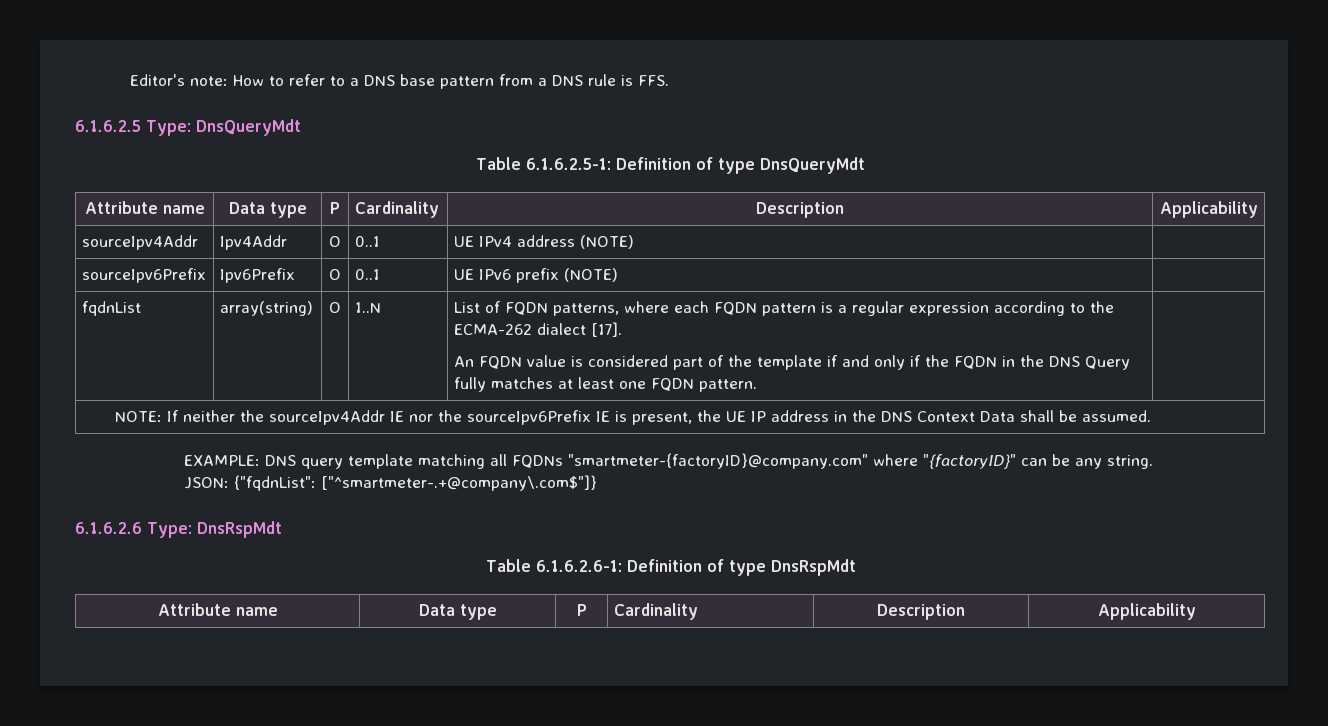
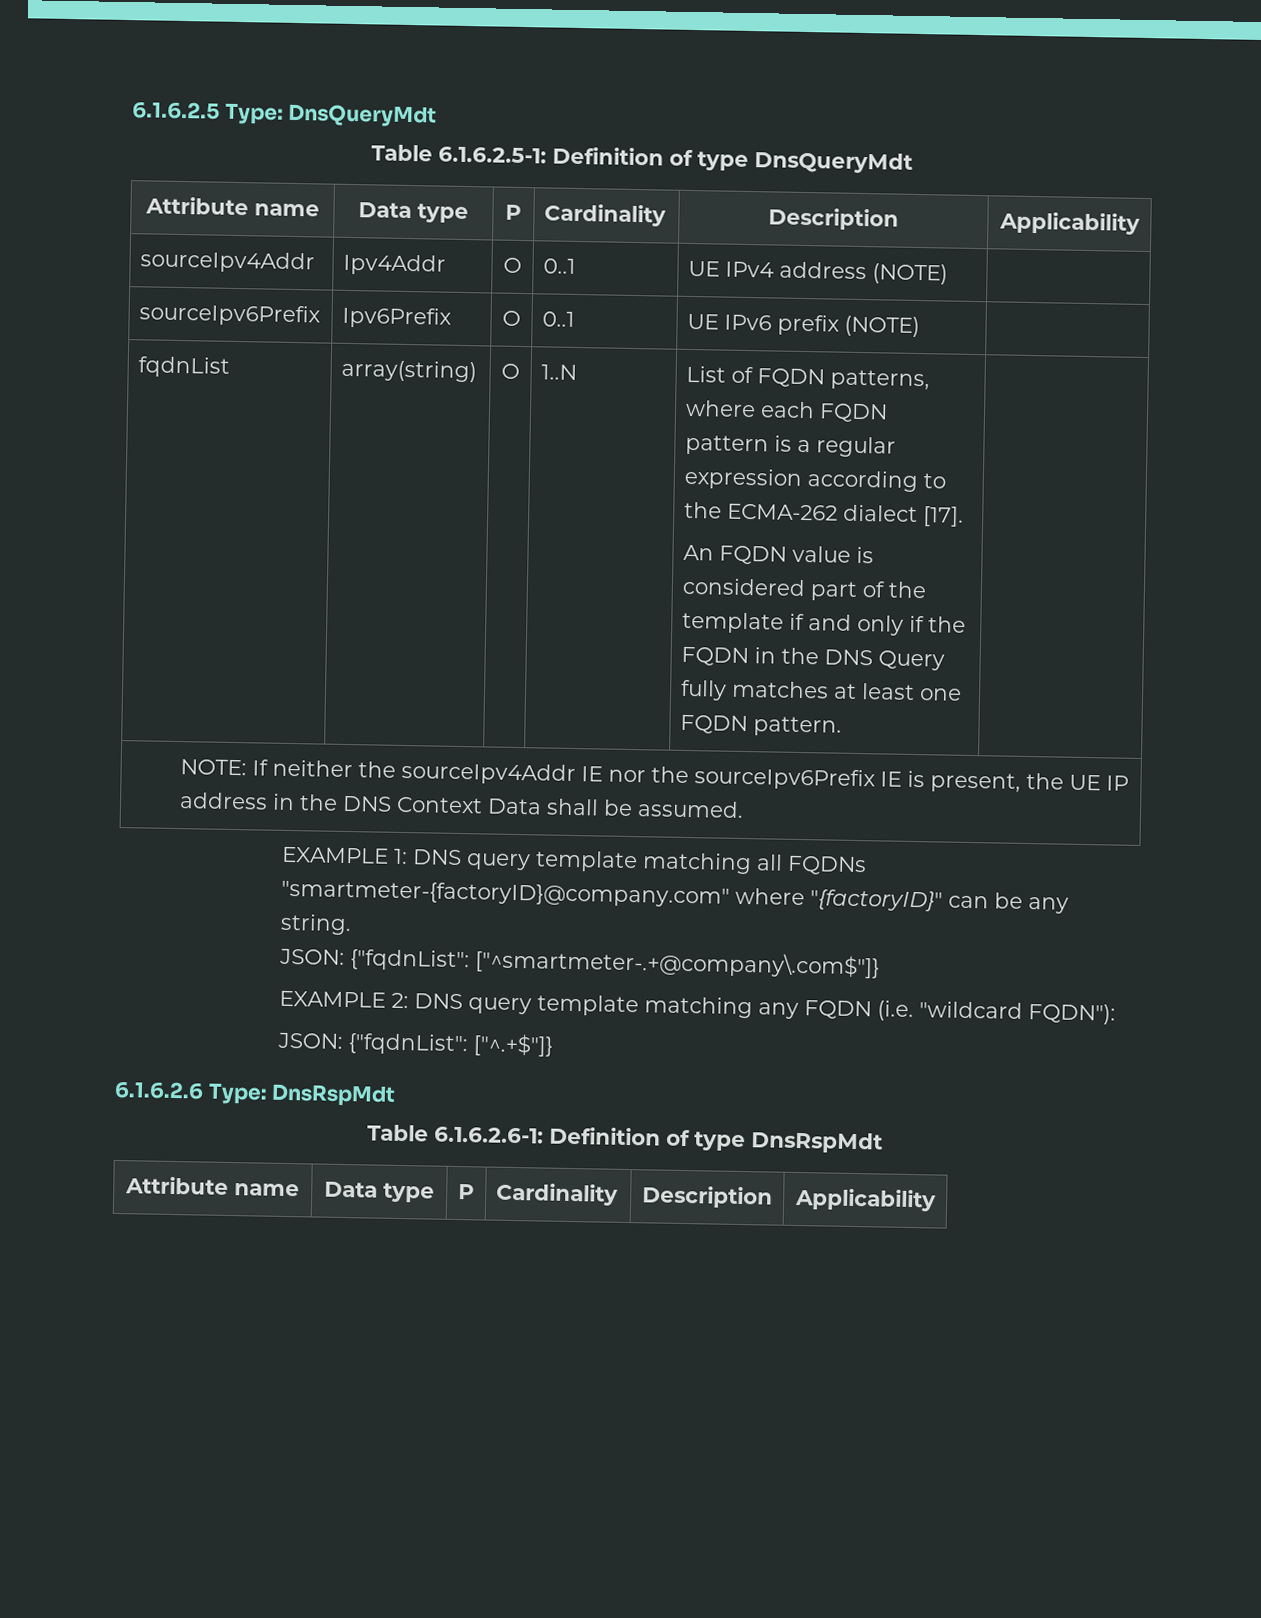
- Editor's note: How to refer to a DNS base pattern from a DNS rule is FFS.
- EXAMPLE: DNS query template matching all FQDNs "smartmeter-{factoryID}@company.com" where "{factoryID}" can be any string.
+ EXAMPLE 1: DNS query template matching all FQDNs "smartmeter-{factoryID}@company.com" where "{factoryID}" can be any string.
+ EXAMPLE 2: DNS query template matching any FQDN (i.e. "wildcard FQDN"):
+ JSON: {"fqdnList": ["^.+$"]}

